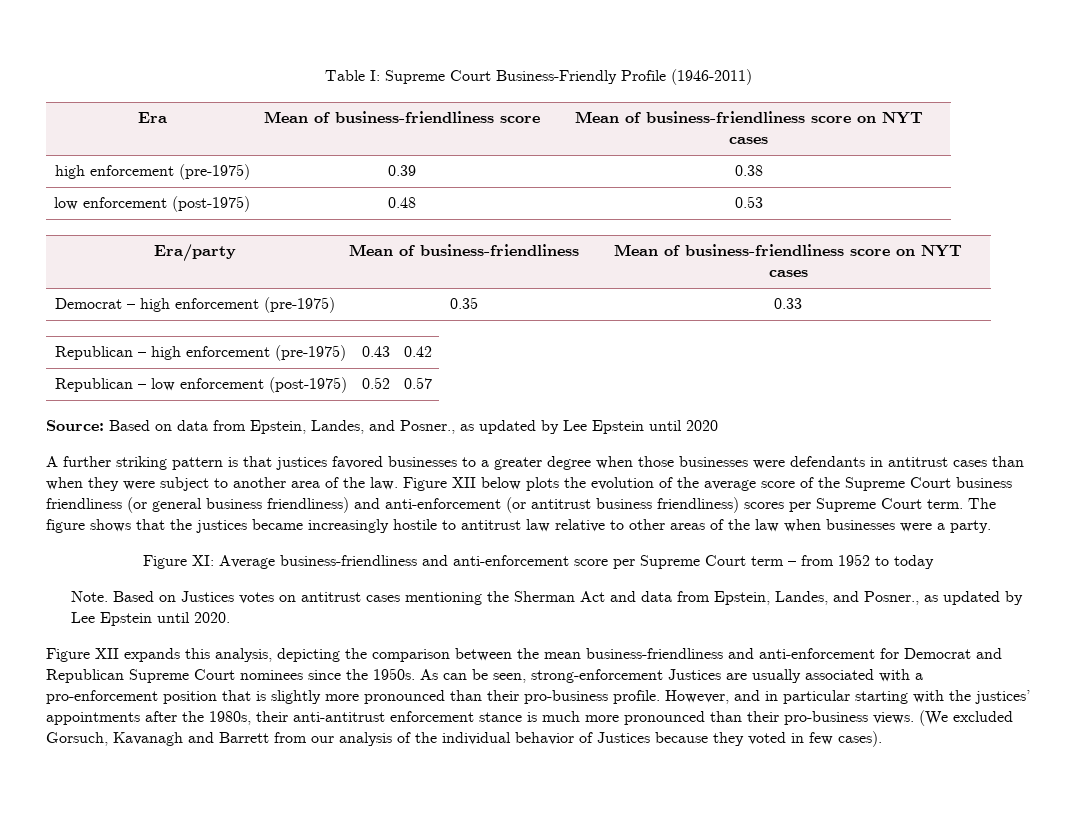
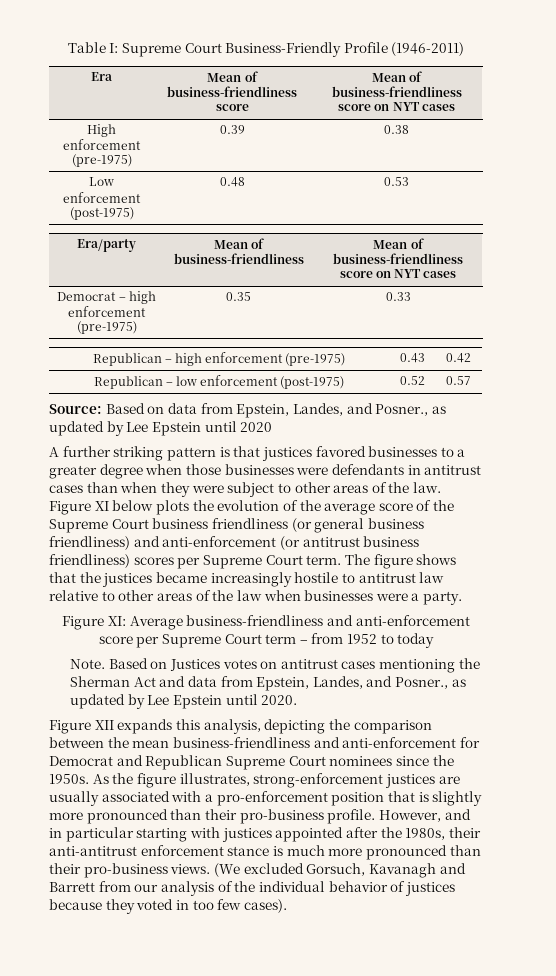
- high enforcement (pre-1975) | 0.39 | 0.38
+ High enforcement (pre-1975) | 0.39 | 0.38
- low enforcement (post-1975) | 0.48 | 0.53
+ Low enforcement (post-1975) | 0.48 | 0.53
- A further striking pattern is that justices favored businesses to a greater degree when those businesses were defendants in antitrust cases than when they were subject to another area of the law.
+ A further striking pattern is that justices favored businesses to a greater degree when those businesses were defendants in antitrust cases than when they were subject to other areas of the law.
- Figure XII below plots the evolution of the average score of the Supreme Court business friendliness (or general business friendliness) and anti-enforcement (or antitrust business friendliness) scores per Supreme Court term.
+ Figure XI below plots the evolution of the average score of the Supreme Court business friendliness (or general business friendliness) and anti-enforcement (or antitrust business friendliness) scores per Supreme Court term.
- As can be seen, strong-enforcement Justices are usually associated with a pro-enforcement position that is slightly more pronounced than their pro-business profile.
+ As the figure illustrates, strong-enforcement justices are usually associated with a pro-enforcement position that is slightly more pronounced than their pro-business profile.
- However, and in particular starting with the justices’ appointments after the 1980s, their anti-antitrust enforcement stance is much more pronounced than their pro-business views.
+ However, and in particular starting with justices appointed after the 1980s, their anti-antitrust enforcement stance is much more pronounced than their pro-business views.
- (We excluded Gorsuch, Kavanagh and Barrett from our analysis of the individual behavior of Justices because they voted in few cases).
+ (We excluded Gorsuch, Kavanagh and Barrett from our analysis of the individual behavior of justices because they voted in too few cases).

